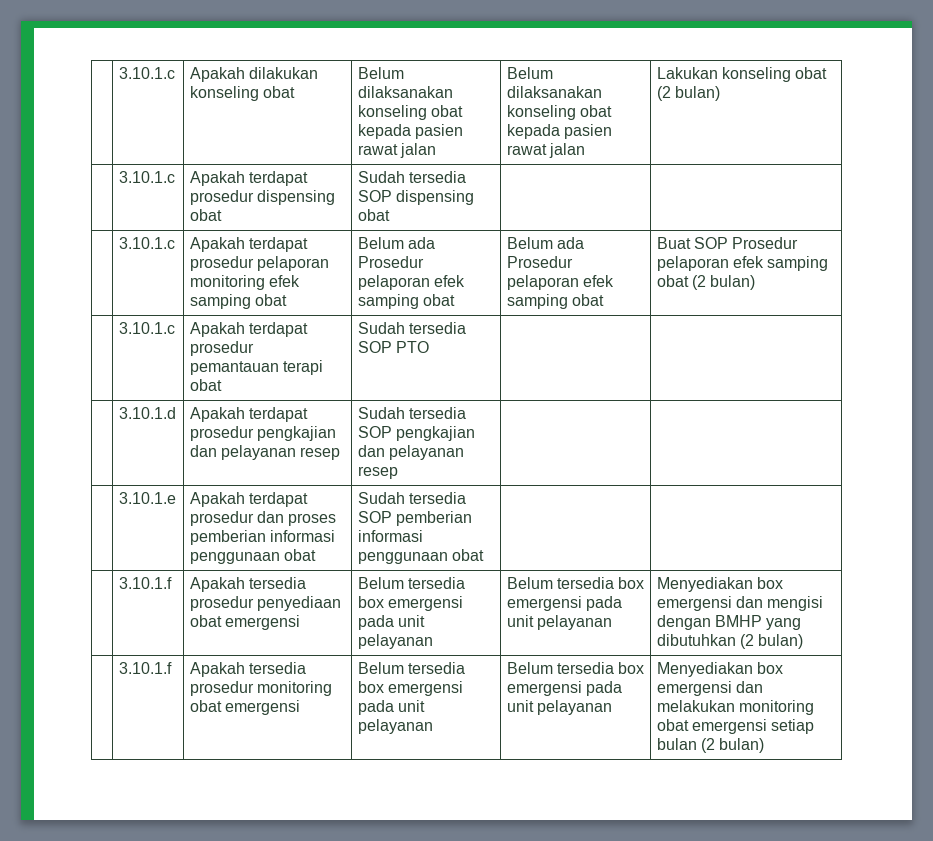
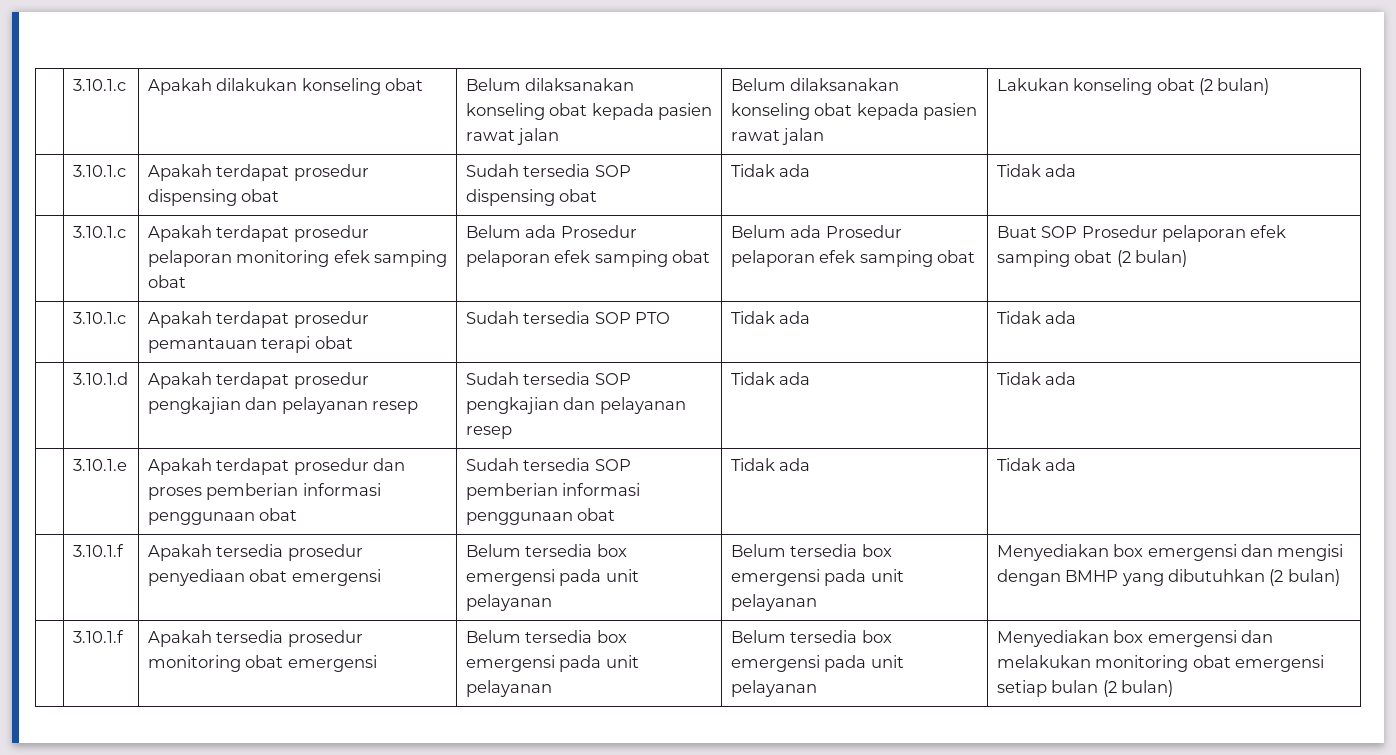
- | 3.10.1.c | Apakah terdapat prosedur dispensing obat | Sudah tersedia SOP dispensing obat | |
+ | 3.10.1.c | Apakah terdapat prosedur dispensing obat | Sudah tersedia SOP dispensing obat | Tidak ada | Tidak ada
- | 3.10.1.c | Apakah terdapat prosedur pemantauan terapi obat | Sudah tersedia SOP PTO | |
+ | 3.10.1.c | Apakah terdapat prosedur pemantauan terapi obat | Sudah tersedia SOP PTO | Tidak ada | Tidak ada
- | 3.10.1.d | Apakah terdapat prosedur pengkajian dan pelayanan resep | Sudah tersedia SOP pengkajian dan pelayanan resep | |
+ | 3.10.1.d | Apakah terdapat prosedur pengkajian dan pelayanan resep | Sudah tersedia SOP pengkajian dan pelayanan resep | Tidak ada | Tidak ada
- | 3.10.1.e | Apakah terdapat prosedur dan proses pemberian informasi penggunaan obat | Sudah tersedia SOP pemberian informasi penggunaan obat | |
+ | 3.10.1.e | Apakah terdapat prosedur dan proses pemberian informasi penggunaan obat | Sudah tersedia SOP pemberian informasi penggunaan obat | Tidak ada | Tidak ada

